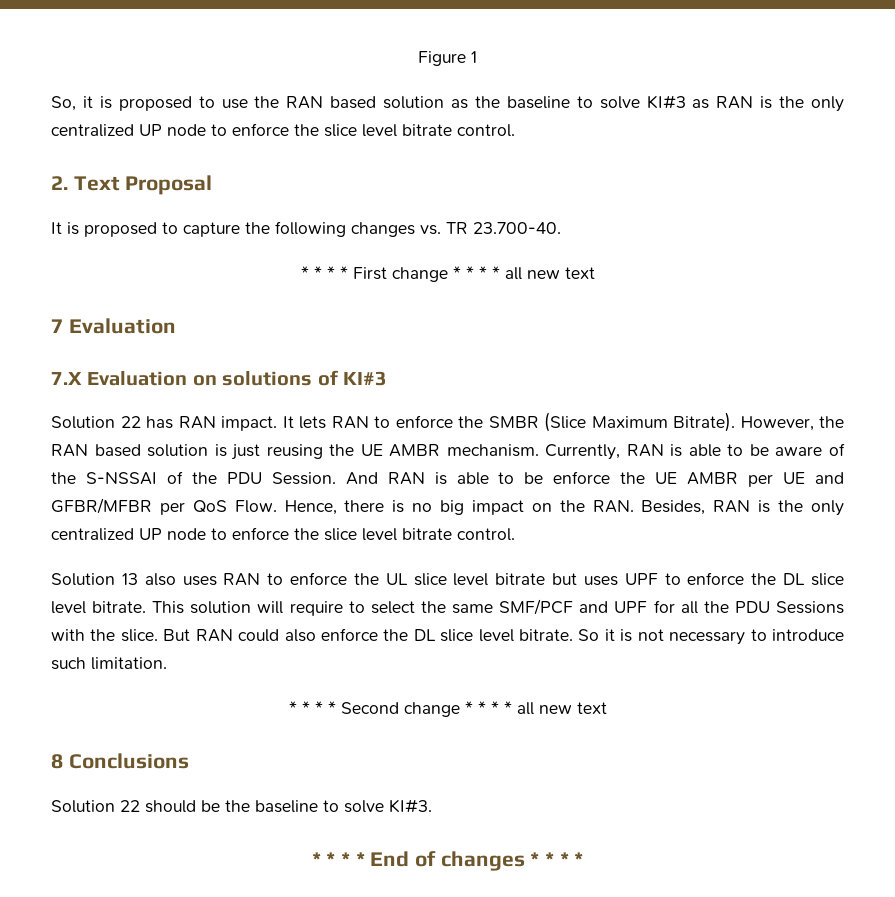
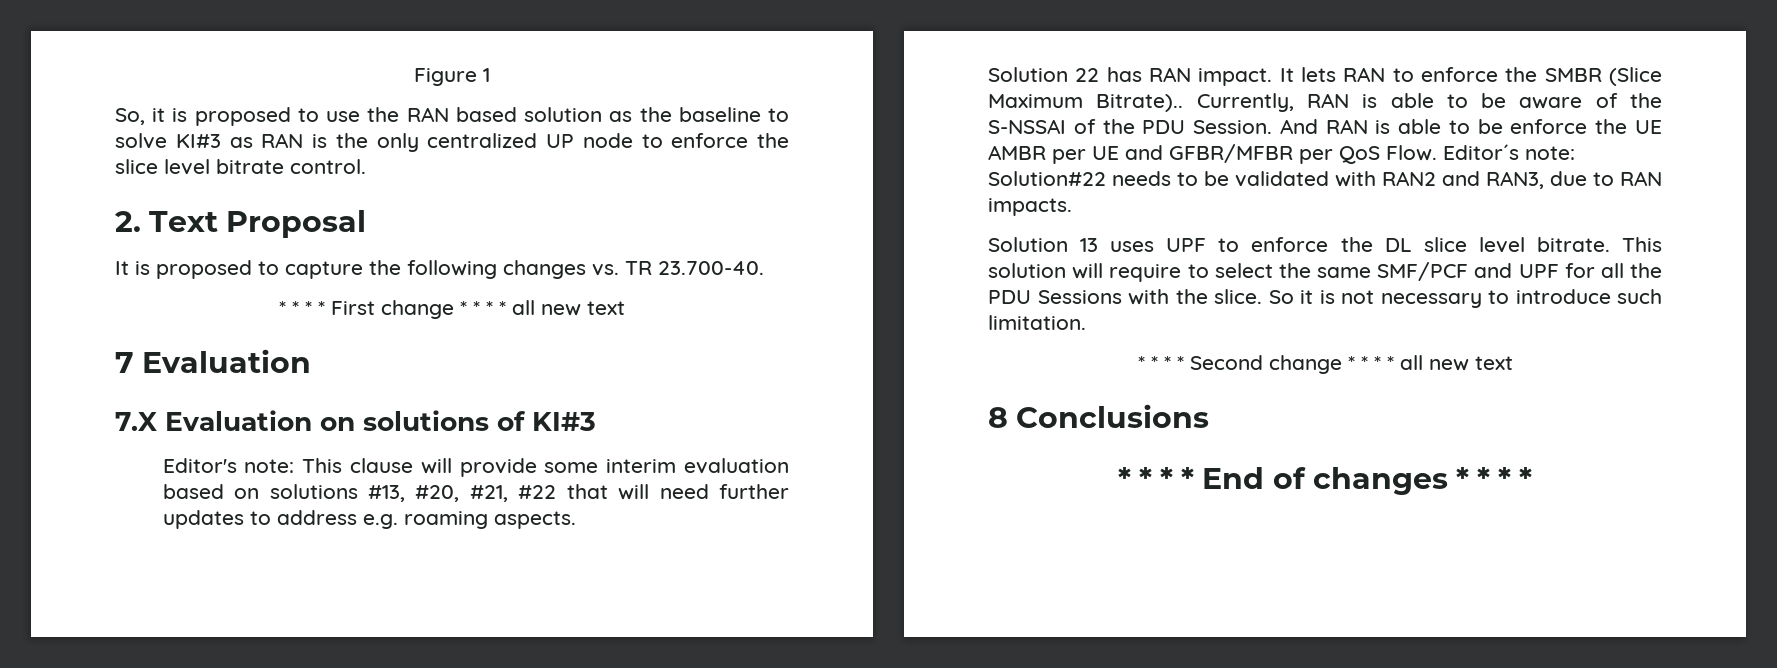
+ Editor's note: This clause will provide some interim evaluation based on solutions #13, #20, #21, #22 that will need further updates to address e.g. roaming aspects.
- It lets RAN to enforce the SMBR (Slice Maximum Bitrate). However, the RAN based solution is just reusing the UE AMBR mechanism.
+ It lets RAN to enforce the SMBR (Slice Maximum Bitrate)..
- Hence, there is no big impact on the RAN. Besides, RAN is the only centralized UP node to enforce the slice level bitrate control.
- Solution 13 also uses RAN to enforce the UL slice level bitrate but uses UPF to enforce the DL slice level bitrate.
+ Editor´s note: Solution#22 needs to be validated with RAN2 and RAN3, due to RAN impacts.
+ Solution 13 uses UPF to enforce the DL slice level bitrate.
- But RAN could also enforce the DL slice level bitrate.
- Solution 22 should be the baseline to solve KI#3.

